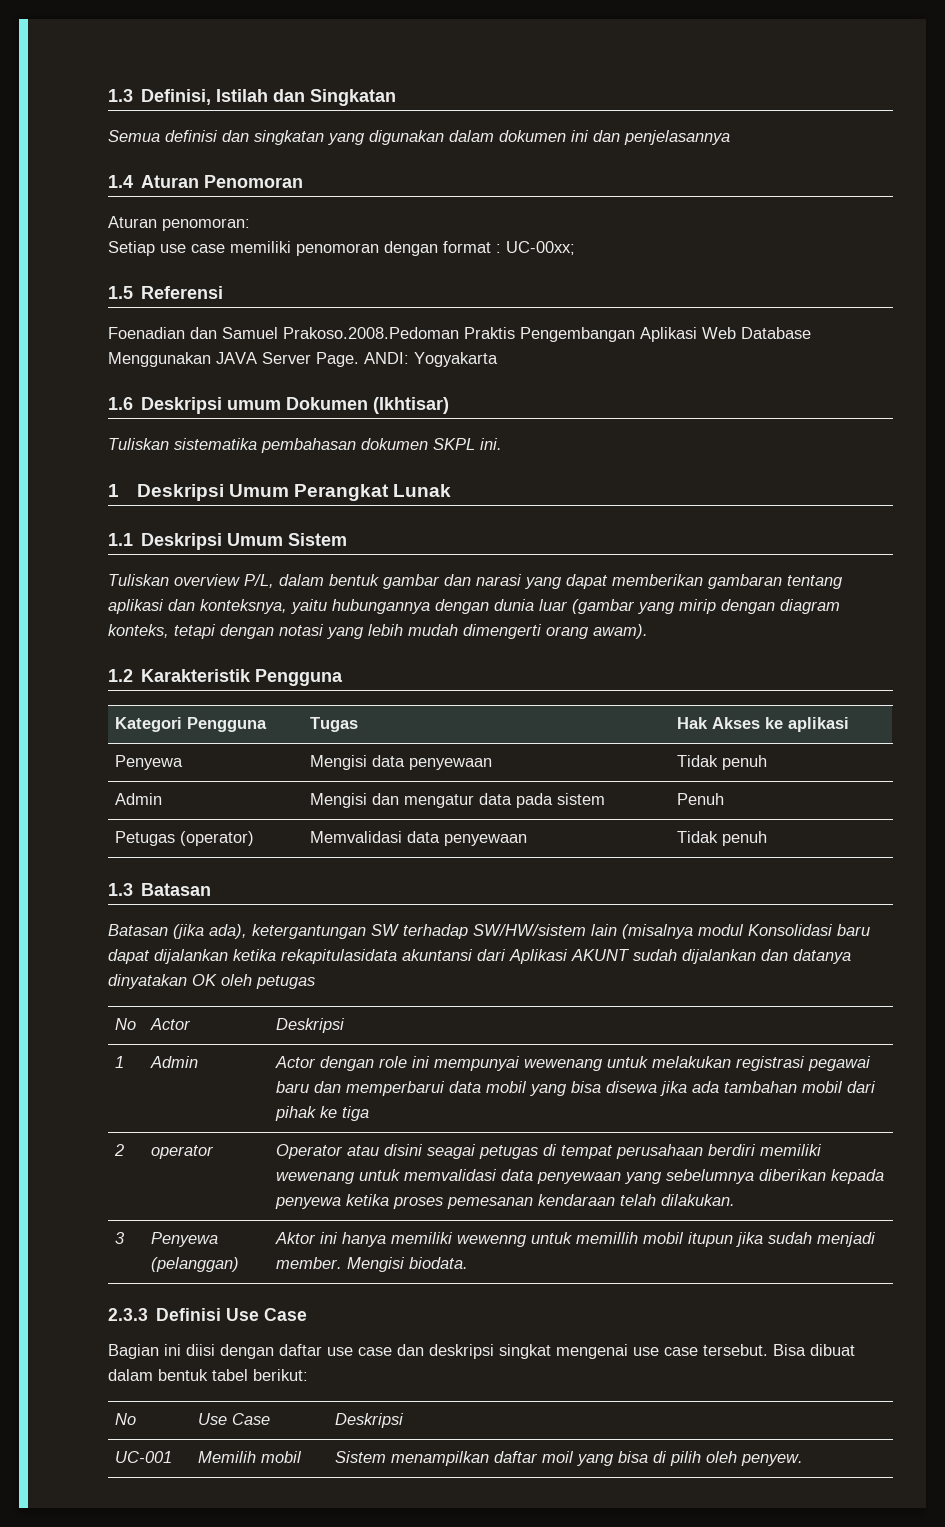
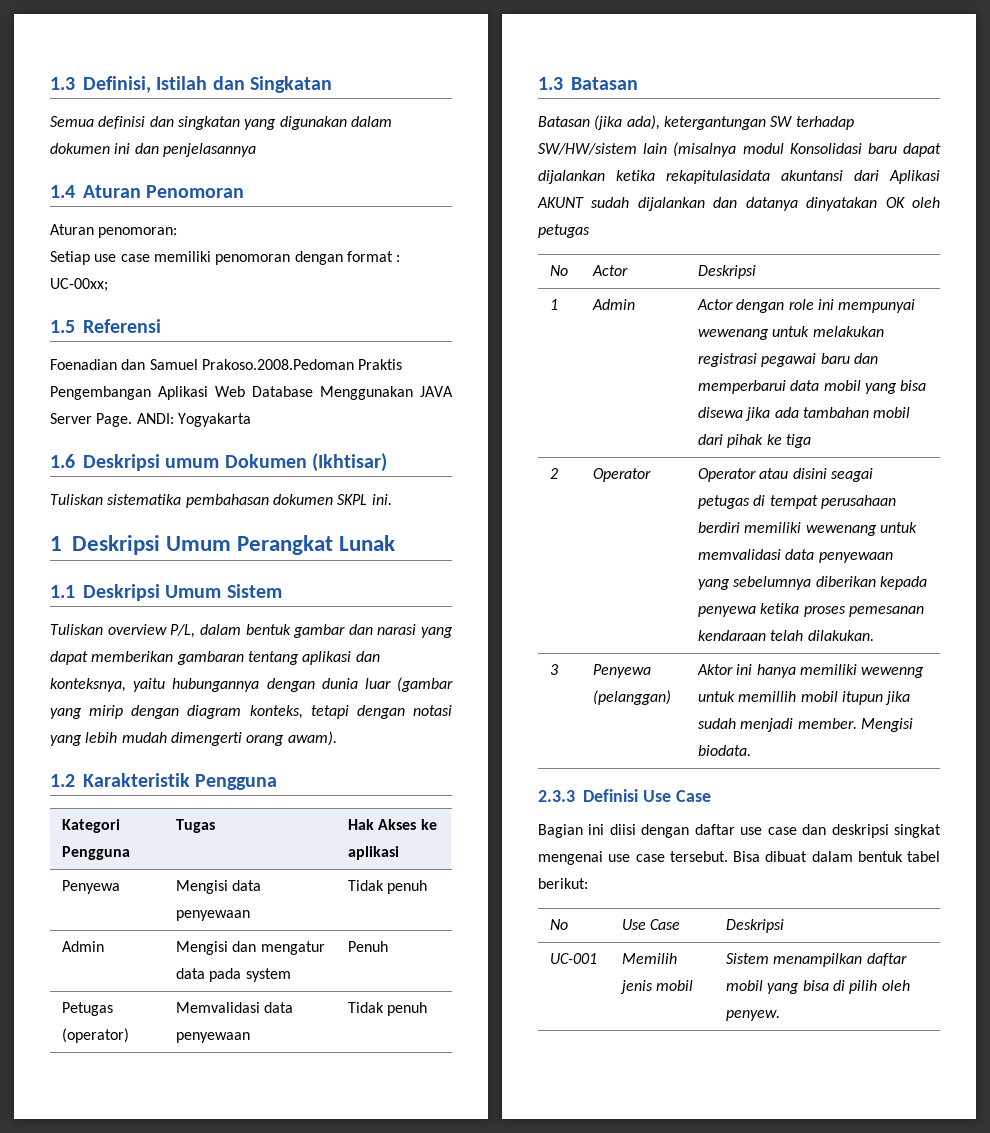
- Admin | Mengisi dan mengatur data pada sistem | Penuh
+ Admin | Mengisi dan mengatur data pada system | Penuh
- 2 | operator | Operator atau disini seagai petugas di tempat perusahaan berdiri memiliki wewenang untuk memvalidasi data penyewaan yang sebelumnya diberikan kepada penyewa ketika proses pemesanan kendaraan telah dilakukan.
+ 2 | Operator | Operator atau disini seagai petugas di tempat perusahaan berdiri memiliki wewenang untuk memvalidasi data penyewaan yang sebelumnya diberikan kepada penyewa ketika proses pemesanan kendaraan telah dilakukan.
- UC-001 | Memilih mobil | Sistem menampilkan daftar moil yang bisa di pilih oleh penyew.
+ UC-001 | Memilih jenis mobil | Sistem menampilkan daftar mobil yang bisa di pilih oleh penyew.

